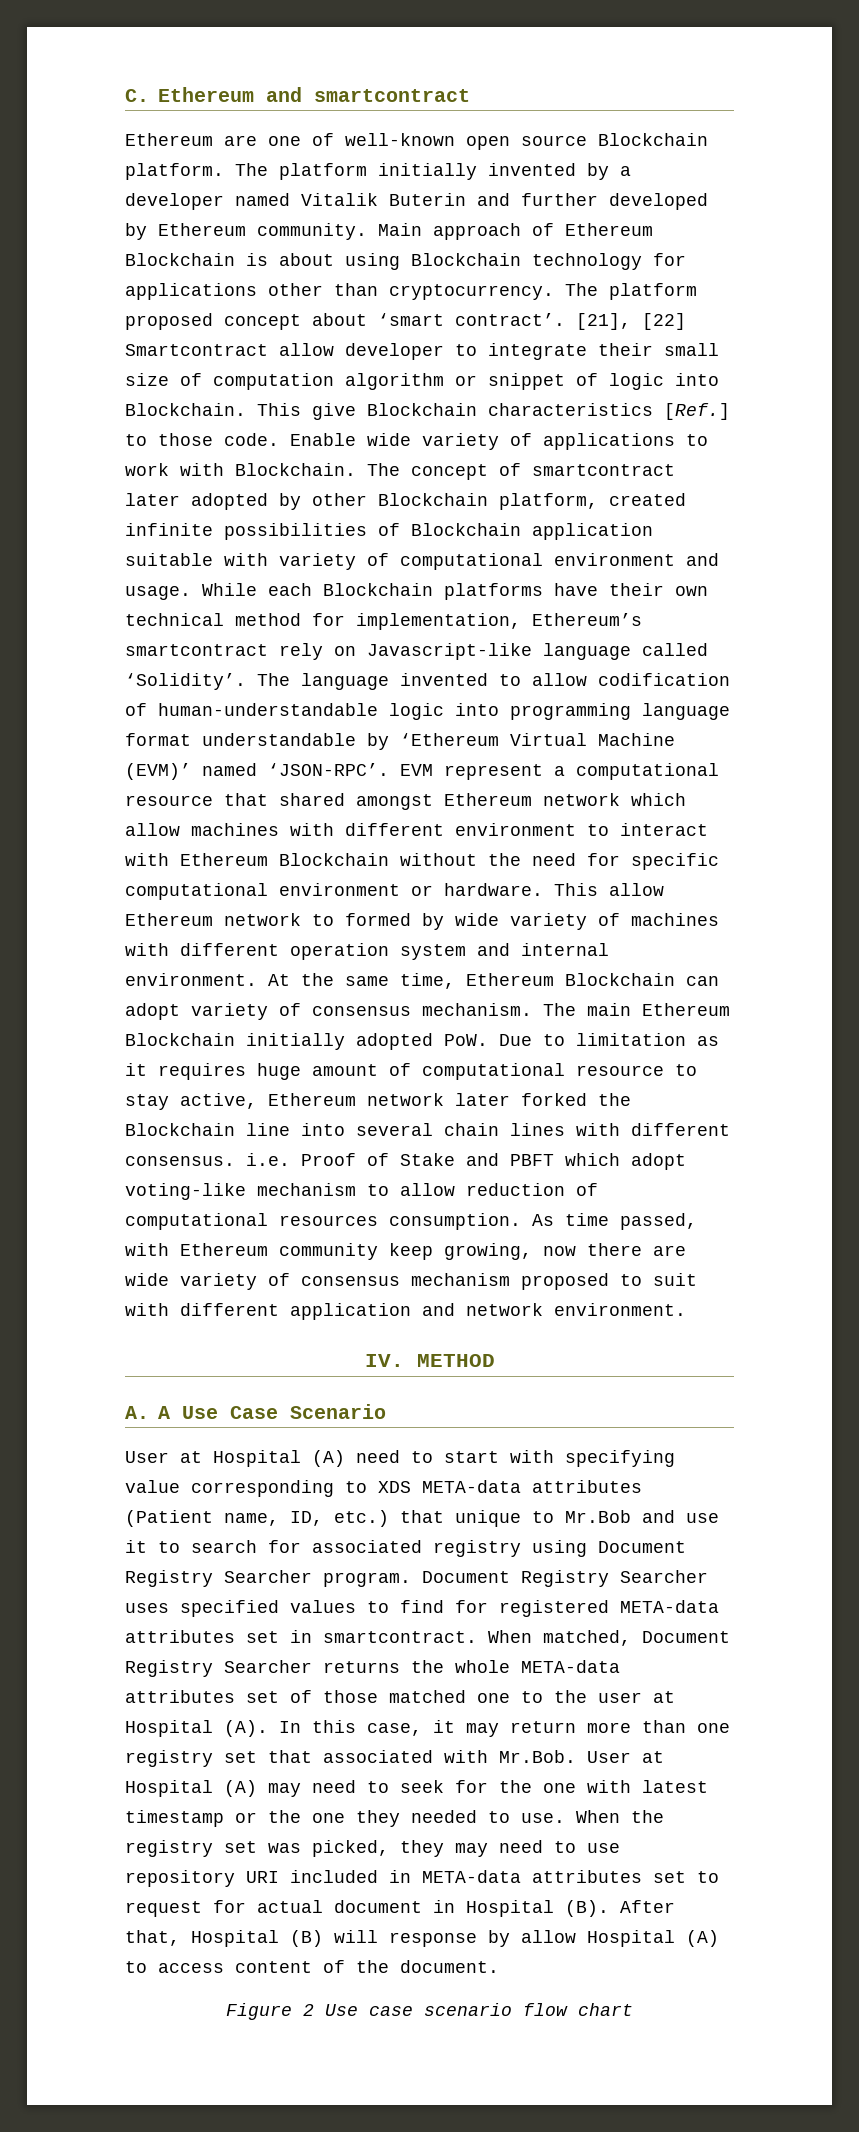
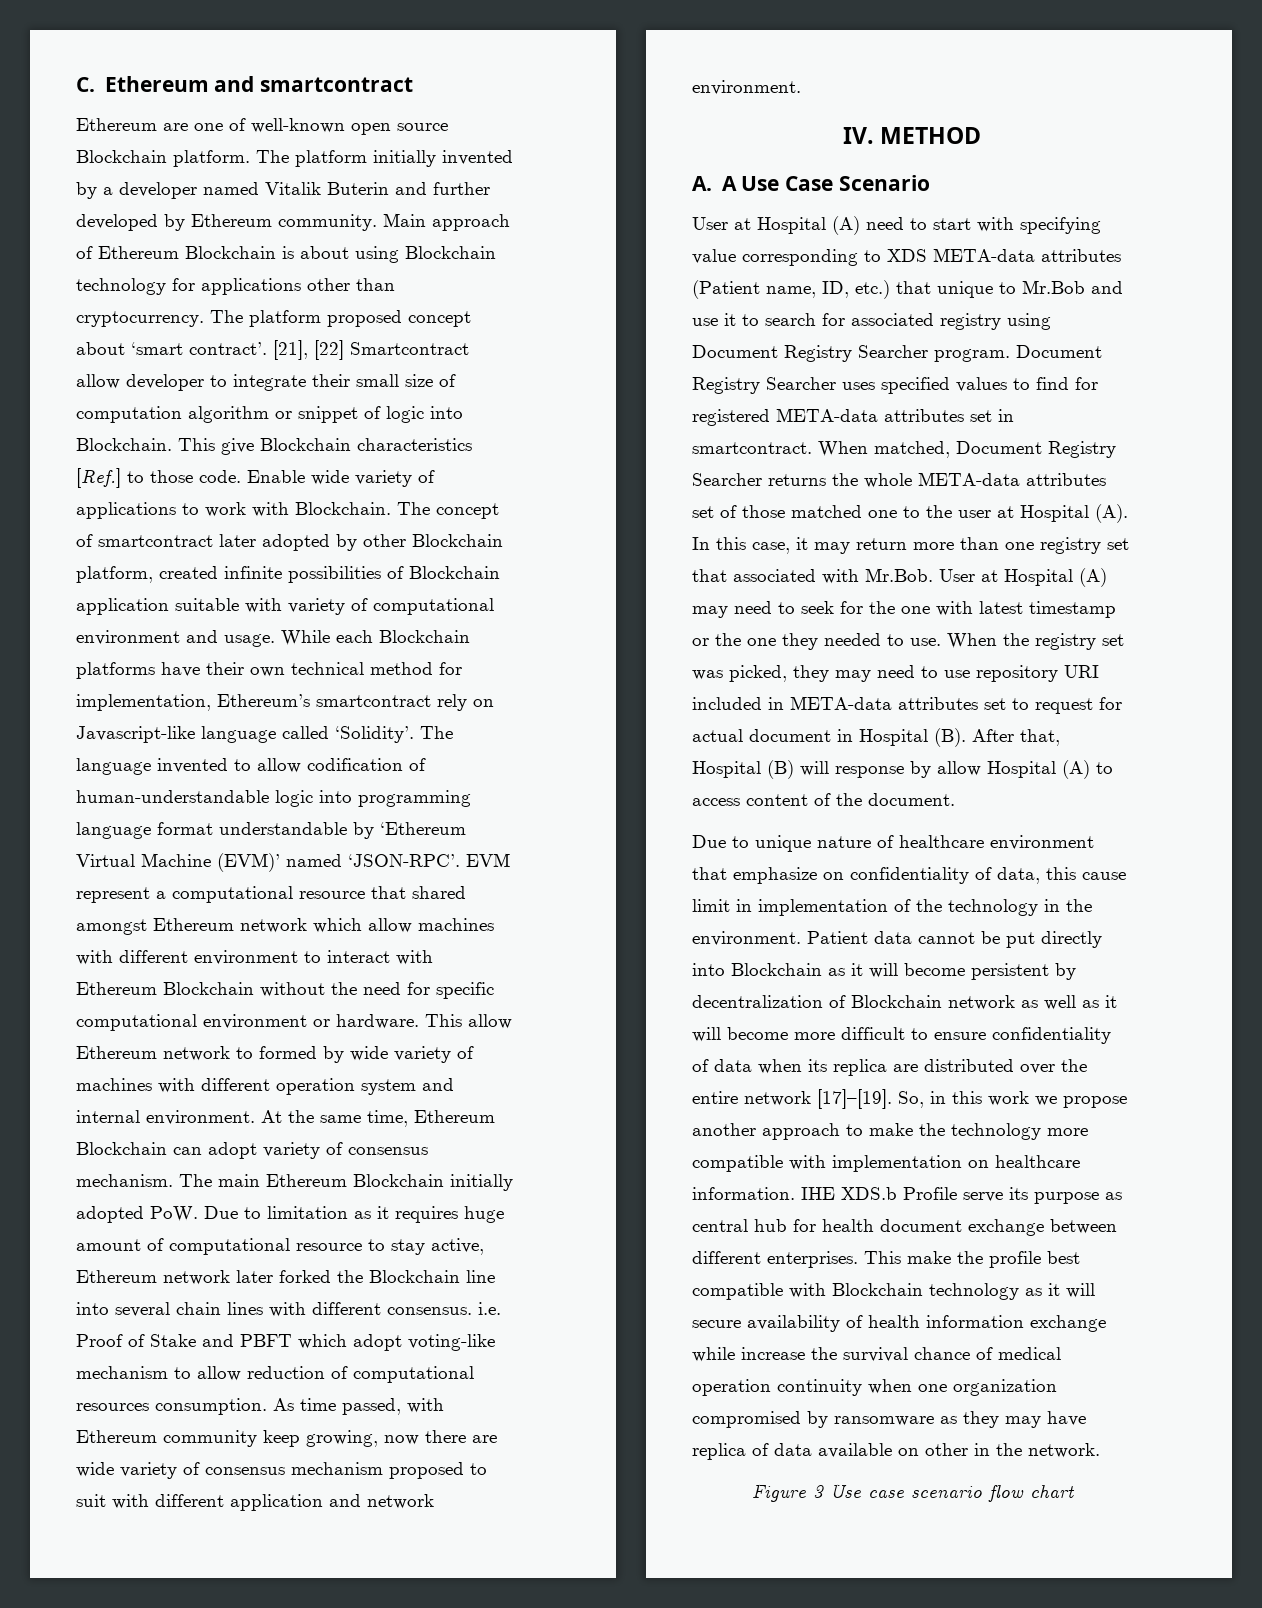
+ Due to unique nature of healthcare environment that emphasize on confidentiality of data, this cause limit in implementation of the technology in the environment. Patient data cannot be put directly into Blockchain as it will become persistent by decentralization of Blockchain network as well as it will become more difficult to ensure confidentiality of data when its replica are distributed over the entire network [17]–[19]. So, in this work we propose another approach to make the technology more compatible with implementation on healthcare information. IHE XDS.b Profile serve its purpose as central hub for health document exchange between different enterprises. This make the profile best compatible with Blockchain technology as it will secure availability of health information exchange while increase the survival chance of medical operation continuity when one organization compromised by ransomware as they may have replica of data available on other in the network.
- Figure 2 Use case scenario flow chart
+ Figure 3 Use case scenario flow chart

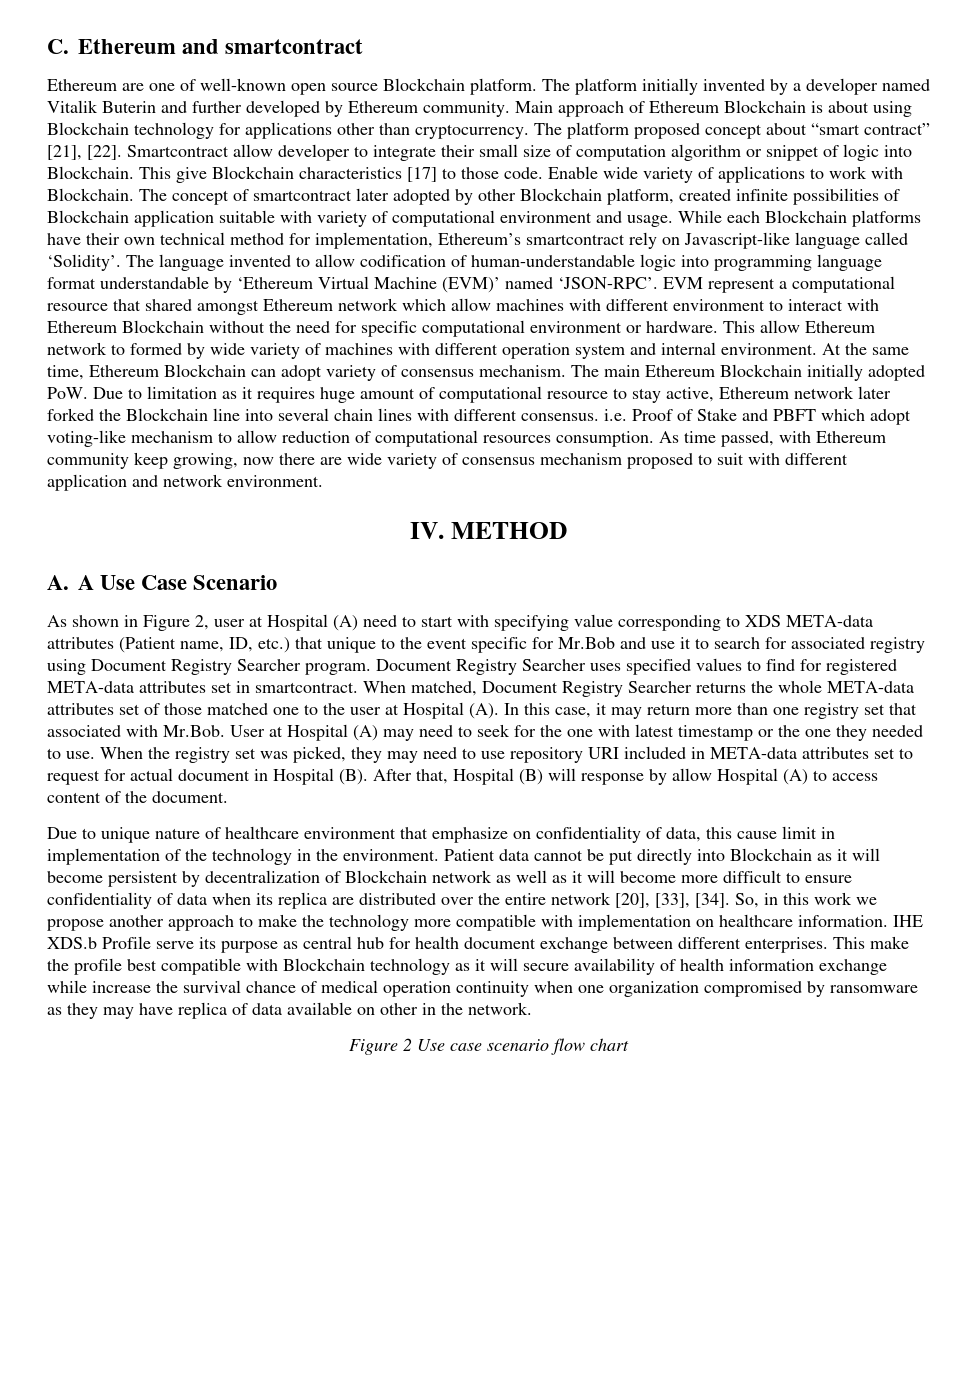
- The platform proposed concept about ‘smart contract’. [21], [22] Smartcontract allow developer to integrate their small size of computation algorithm or snippet of logic into Blockchain.
+ The platform proposed concept about “smart contract” [21], [22]. Smartcontract allow developer to integrate their small size of computation algorithm or snippet of logic into Blockchain.
- This give Blockchain characteristics [Ref.] to those code.
+ This give Blockchain characteristics [17] to those code.
- User at Hospital (A) need to start with specifying value corresponding to XDS META-data attributes (Patient name, ID, etc.) that unique to Mr.Bob and use it to search for associated registry using Document Registry Searcher program.
+ As shown in Figure 2, user at Hospital (A) need to start with specifying value corresponding to XDS META-data attributes (Patient name, ID, etc.) that unique to the event specific for Mr.Bob and use it to search for associated registry using Document Registry Searcher program.
- Patient data cannot be put directly into Blockchain as it will become persistent by decentralization of Blockchain network as well as it will become more difficult to ensure confidentiality of data when its replica are distributed over the entire network [17]–[19].
+ Patient data cannot be put directly into Blockchain as it will become persistent by decentralization of Blockchain network as well as it will become more difficult to ensure confidentiality of data when its replica are distributed over the entire network [20], [33], [34].
- Figure 3 Use case scenario flow chart
+ Figure 2 Use case scenario flow chart

